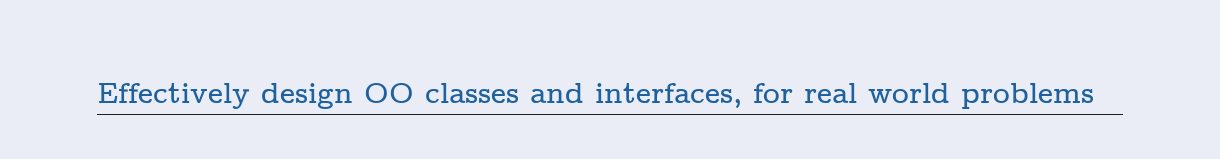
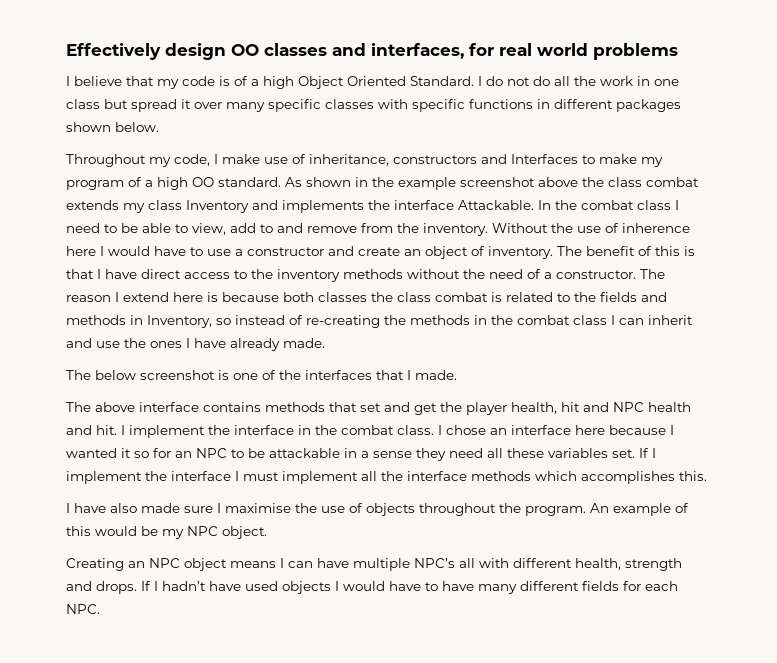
+ I believe that my code is of a high Object Oriented Standard. I do not do all the work in one class but spread it over many specific classes with specific functions in different packages shown below.
+ Throughout my code, I make use of inheritance, constructors and Interfaces to make my program of a high OO standard. As shown in the example screenshot above the class combat extends my class Inventory and implements the interface Attackable. In the combat class I need to be able to view, add to and remove from the inventory. Without the use of inherence here I would have to use a constructor and create an object of inventory. The benefit of this is that I have direct access to the inventory methods without the need of a constructor. The reason I extend here is because both classes the class combat is related to the fields and methods in Inventory, so instead of re-creating the methods in the combat class I can inherit and use the ones I have already made.
+ The below screenshot is one of the interfaces that I made.
+ The above interface contains methods that set and get the player health, hit and NPC health and hit. I implement the interface in the combat class. I chose an interface here because I wanted it so for an NPC to be attackable in a sense they need all these variables set. If I implement the interface I must implement all the interface methods which accomplishes this.
+ I have also made sure I maximise the use of objects throughout the program. An example of this would be my NPC object.
+ Creating an NPC object means I can have multiple NPC’s all with different health, strength and drops. If I hadn’t have used objects I would have to have many different fields for each NPC.

